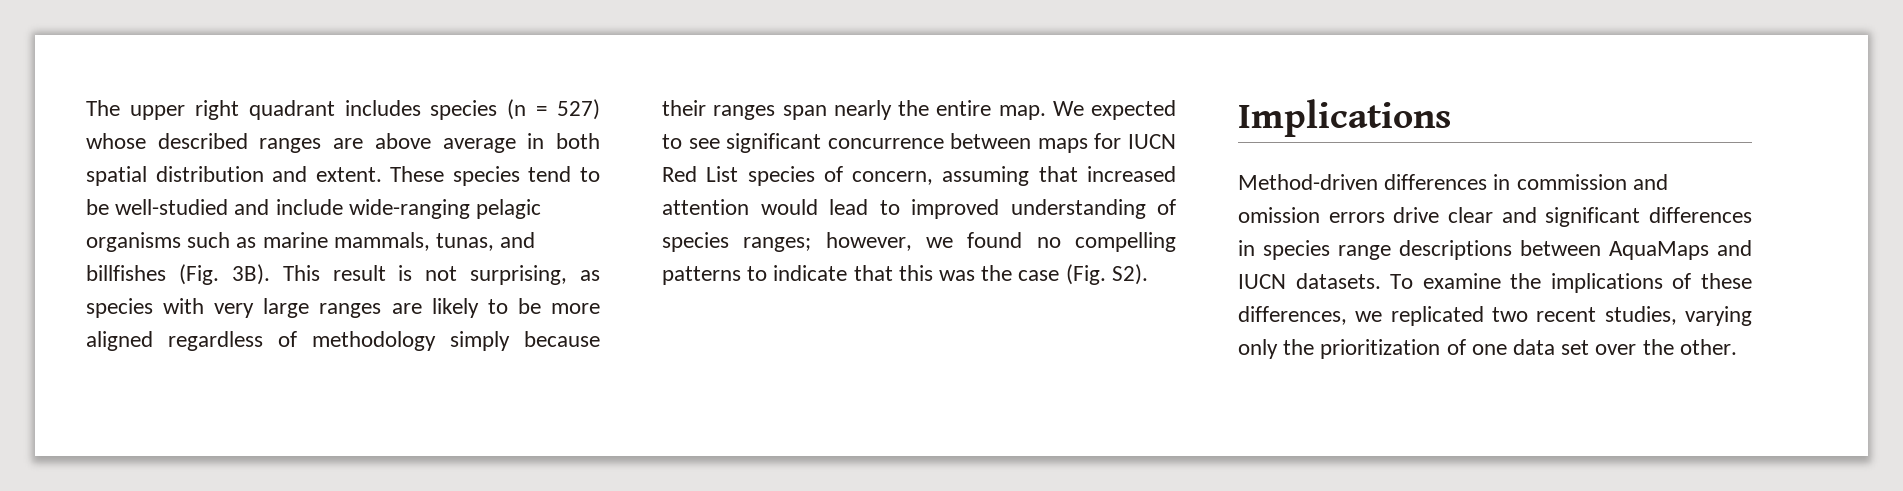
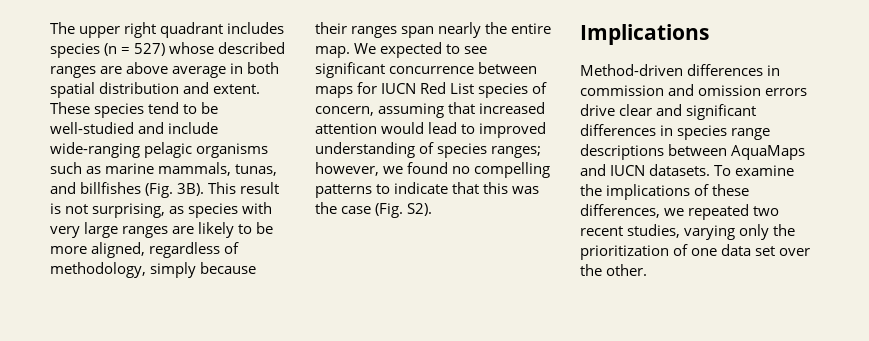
- This result is not surprising, as species with very large ranges are likely to be more aligned regardless of methodology simply because their ranges span nearly the entire map.
+ This result is not surprising, as species with very large ranges are likely to be more aligned, regardless of methodology, simply because their ranges span nearly the entire map.
- To examine the implications of these differences, we replicated two recent studies, varying only the prioritization of one data set over the other.
+ To examine the implications of these differences, we repeated two recent studies, varying only the prioritization of one data set over the other.

